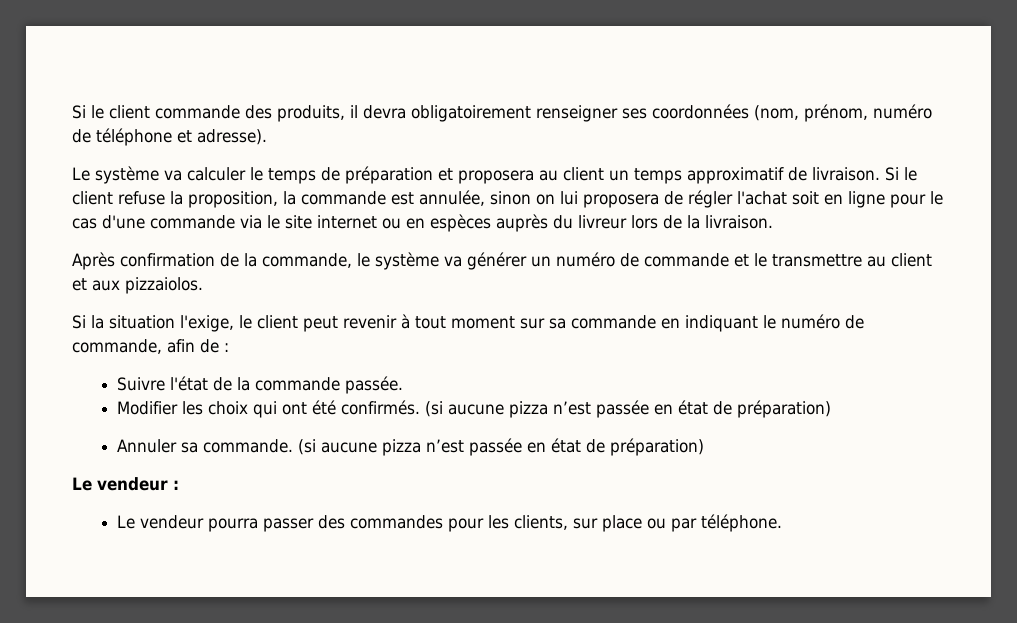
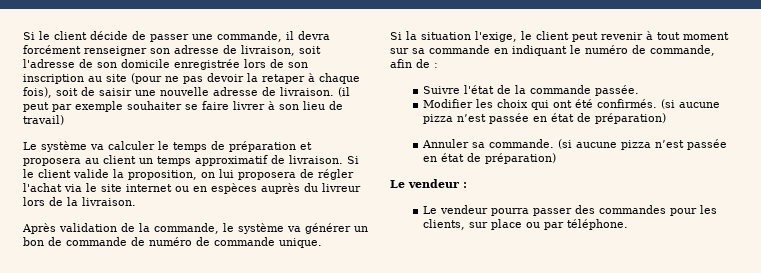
- Si le client commande des produits, il devra obligatoirement renseigner ses coordonnées (nom, prénom, numéro de téléphone et adresse).
+ Si le client décide de passer une commande, il devra forcément renseigner son adresse de livraison, soit l'adresse de son domicile enregistrée lors de son inscription au site (pour ne pas devoir la retaper à chaque fois), soit de saisir une nouvelle adresse de livraison. (il peut par exemple souhaiter se faire livrer à son lieu de travail)
- Si le client refuse la proposition, la commande est annulée, sinon on lui proposera de régler l'achat soit en ligne pour le cas d'une commande via le site internet ou en espèces auprès du livreur lors de la livraison.
+ Si le client valide la proposition, on lui proposera de régler l'achat via le site internet ou en espèces auprès du livreur lors de la livraison.
- Après confirmation de la commande, le système va générer un numéro de commande et le transmettre au client et aux pizzaiolos.
+ Après validation de la commande, le système va générer un bon de commande de numéro de commande unique.

